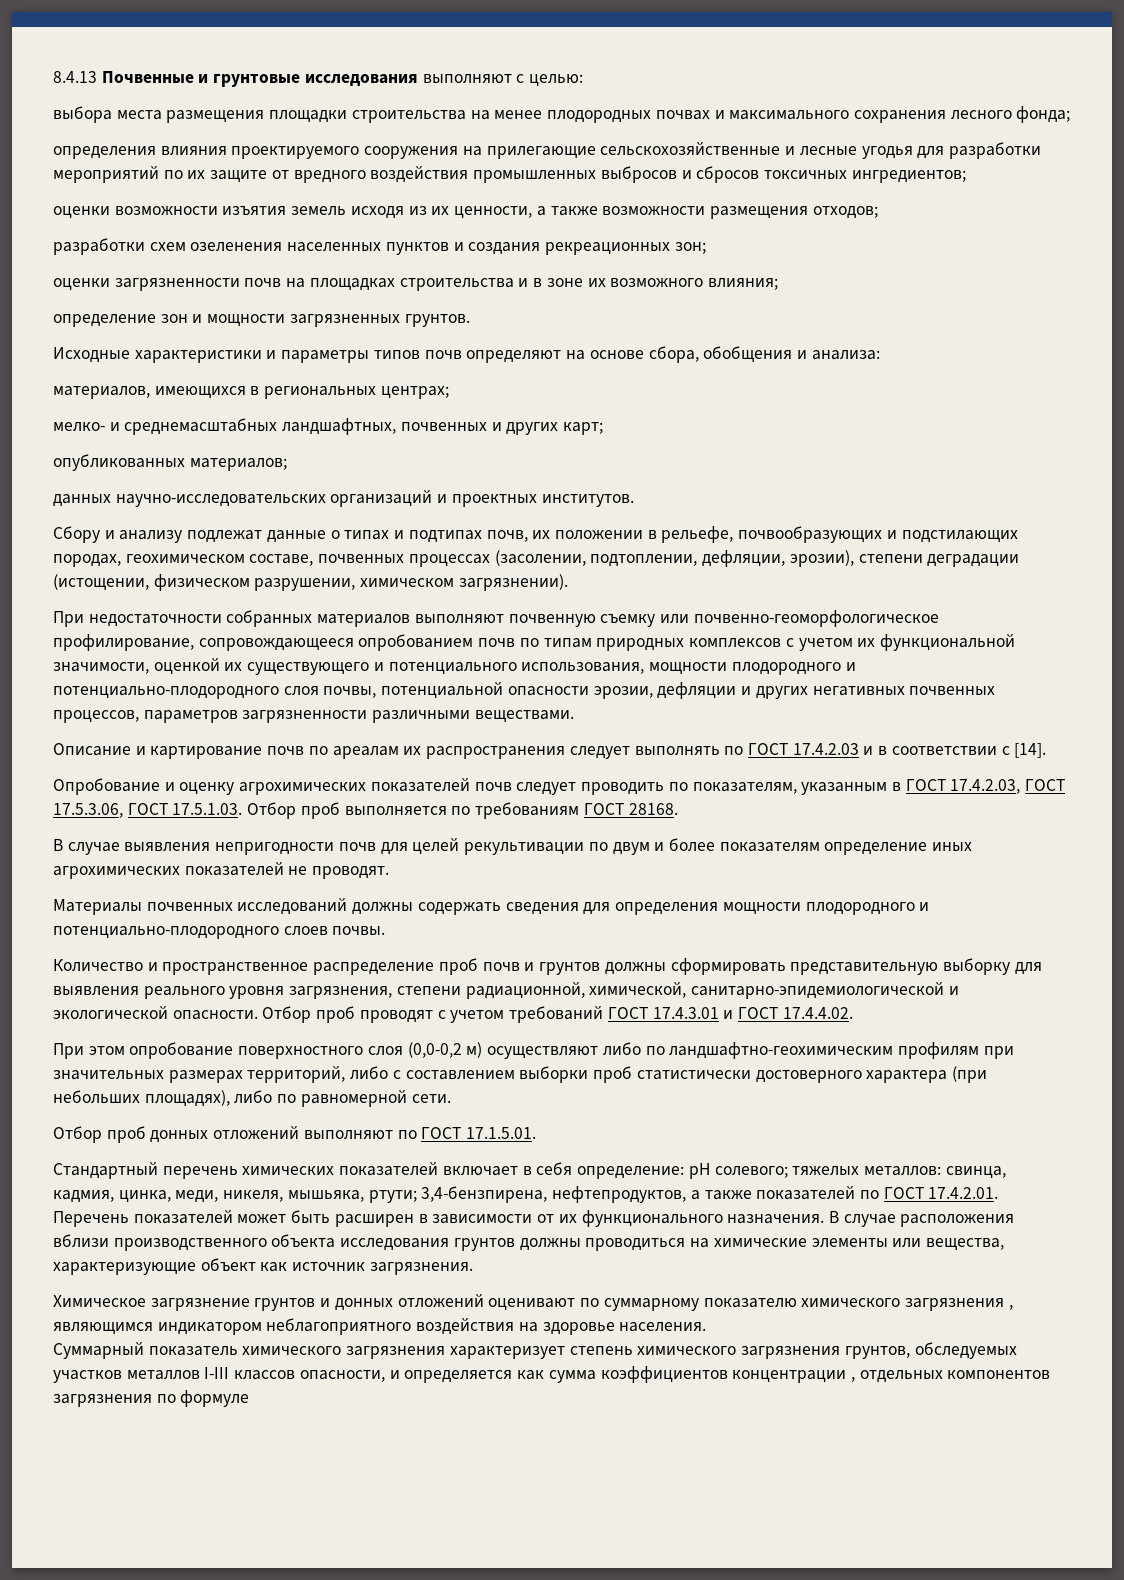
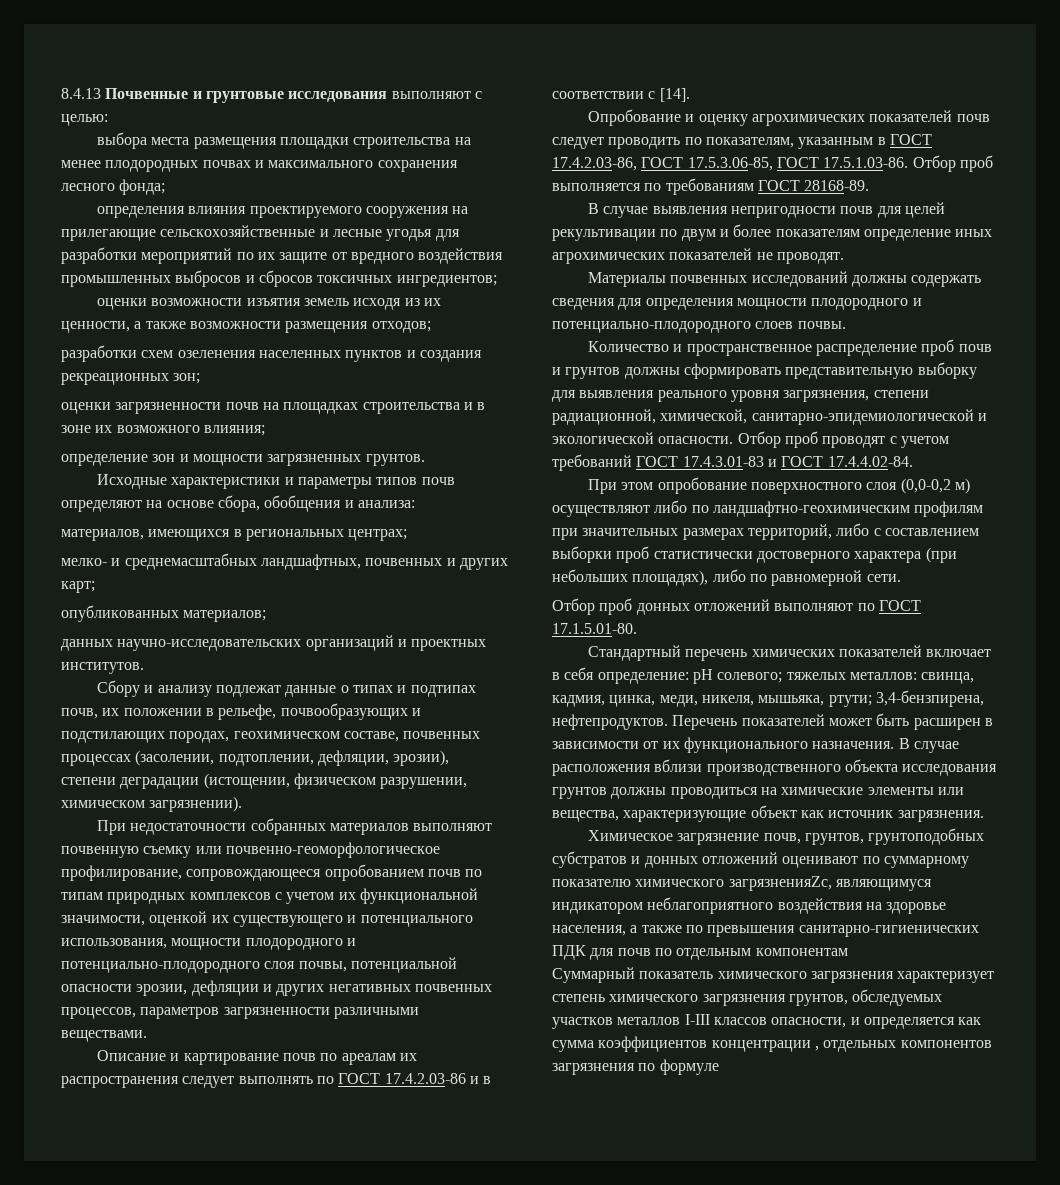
- Описание и картирование почв по ареалам их распространения следует выполнять по ГОСТ 17.4.2.03 и в соответствии с [14].
+ Описание и картирование почв по ареалам их распространения следует выполнять по ГОСТ 17.4.2.03-86 и в соответствии с [14].
- Опробование и оценку агрохимических показателей почв следует проводить по показателям, указанным в ГОСТ 17.4.2.03, ГОСТ 17.5.3.06, ГОСТ 17.5.1.03. Отбор проб выполняется по требованиям ГОСТ 28168.
+ Опробование и оценку агрохимических показателей почв следует проводить по показателям, указанным в ГОСТ 17.4.2.03-86, ГОСТ 17.5.3.06-85, ГОСТ 17.5.1.03-86. Отбор проб выполняется по требованиям ГОСТ 28168-89.
- Отбор проб проводят с учетом требований ГОСТ 17.4.3.01 и ГОСТ 17.4.4.02.
+ Отбор проб проводят с учетом требований ГОСТ 17.4.3.01-83 и ГОСТ 17.4.4.02-84.
- Отбор проб донных отложений выполняют по ГОСТ 17.1.5.01.
+ Отбор проб донных отложений выполняют по ГОСТ 17.1.5.01-80.
- Стандартный перечень химических показателей включает в себя определение: рН солевого; тяжелых металлов: свинца, кадмия, цинка, меди, никеля, мышьяка, ртути; 3,4-бензпирена, нефтепродуктов, а также показателей по ГОСТ 17.4.2.01. Перечень показателей может быть расширен в зависимости от их функционального назначения.
+ Стандартный перечень химических показателей включает в себя определение: рН солевого; тяжелых металлов: свинца, кадмия, цинка, меди, никеля, мышьяка, ртути; 3,4-бензпирена, нефтепродуктов. Перечень показателей может быть расширен в зависимости от их функционального назначения.
- Химическое загрязнение грунтов и донных отложений оценивают по суммарному показателю химического загрязнения , являющимся индикатором неблагоприятного воздействия на здоровье населения.
+ Химическое загрязнение почв, грунтов, грунтоподобных субстратов и донных отложений оценивают по суммарному показателю химического загрязненияZc, являющимуся индикатором неблагоприятного воздействия на здоровье населения, а также по превышения санитарно-гигиенических ПДК для почв по отдельным компонентам

